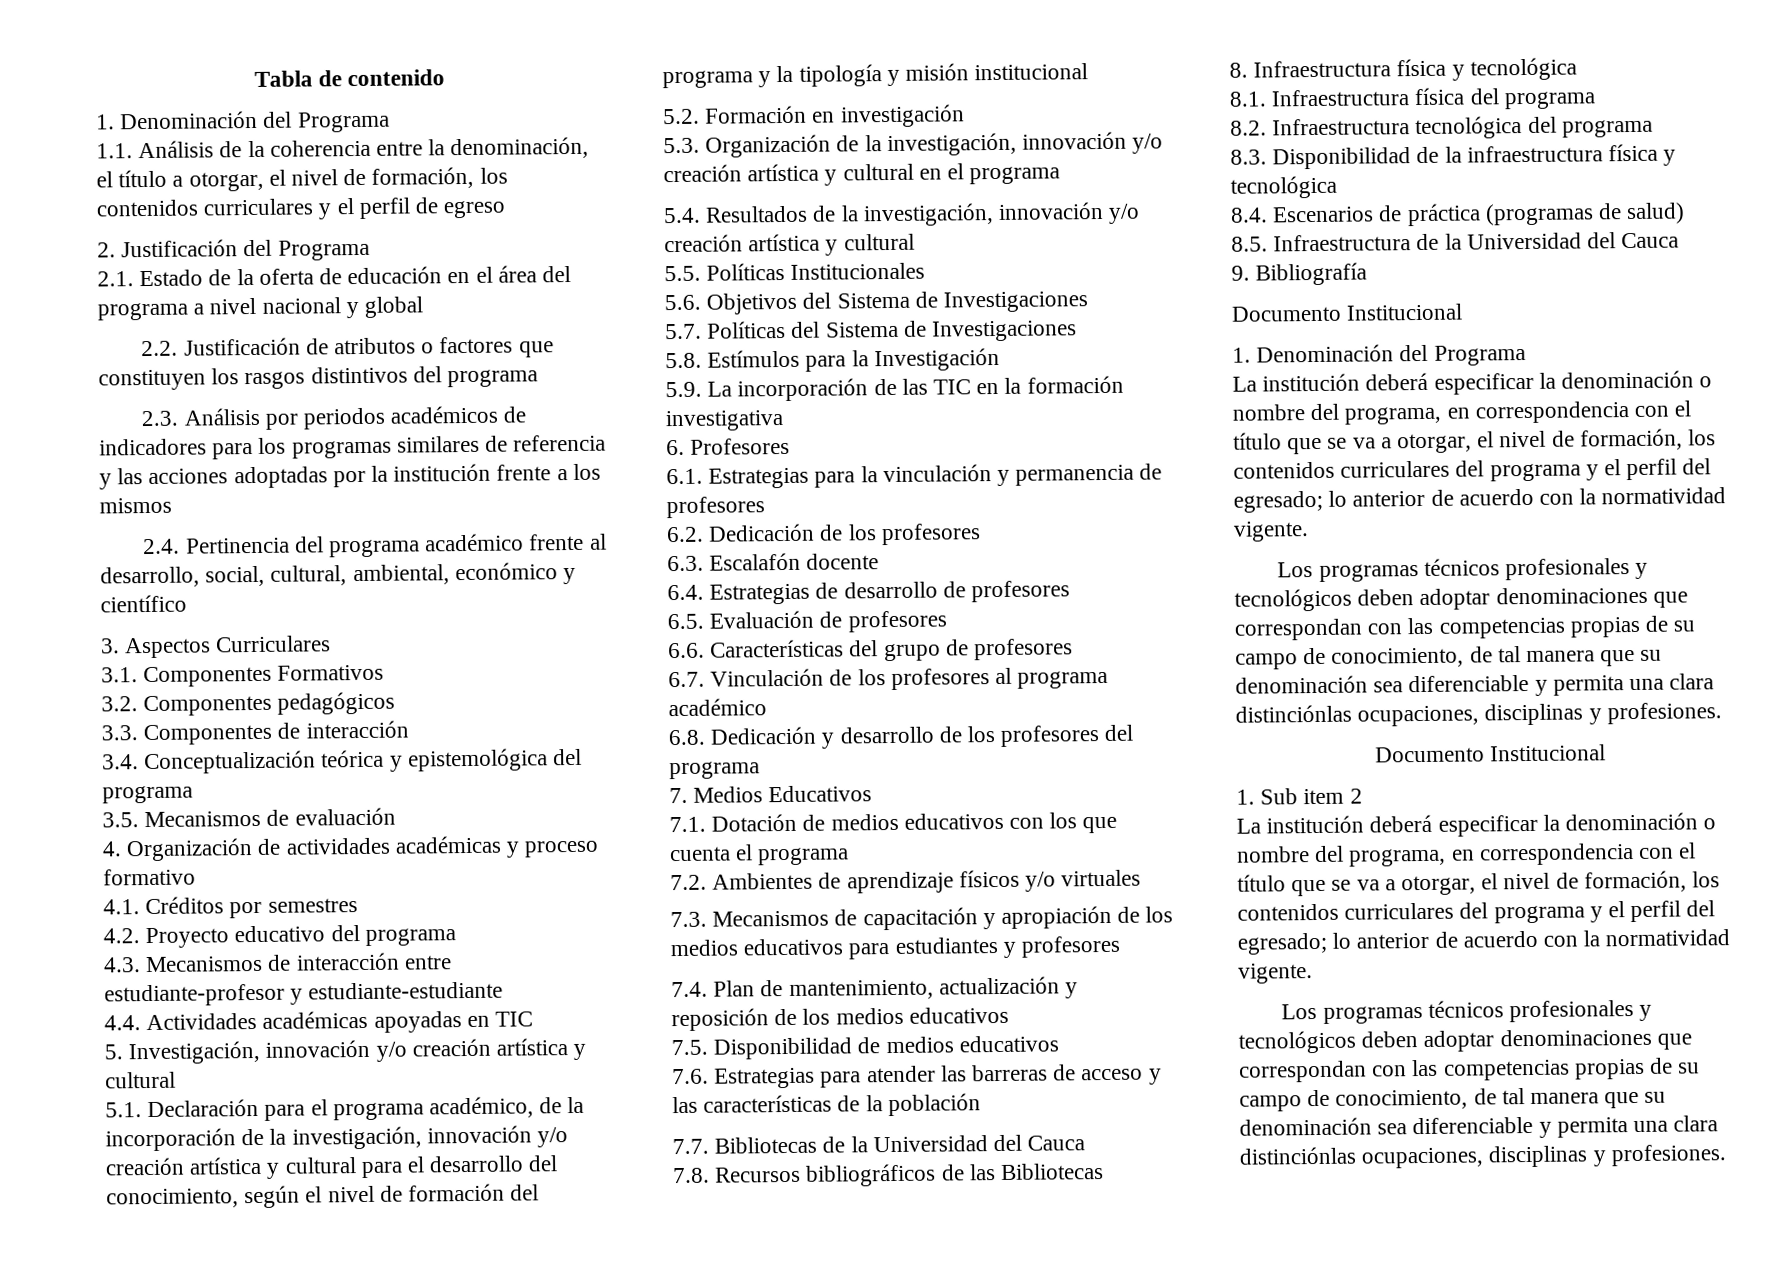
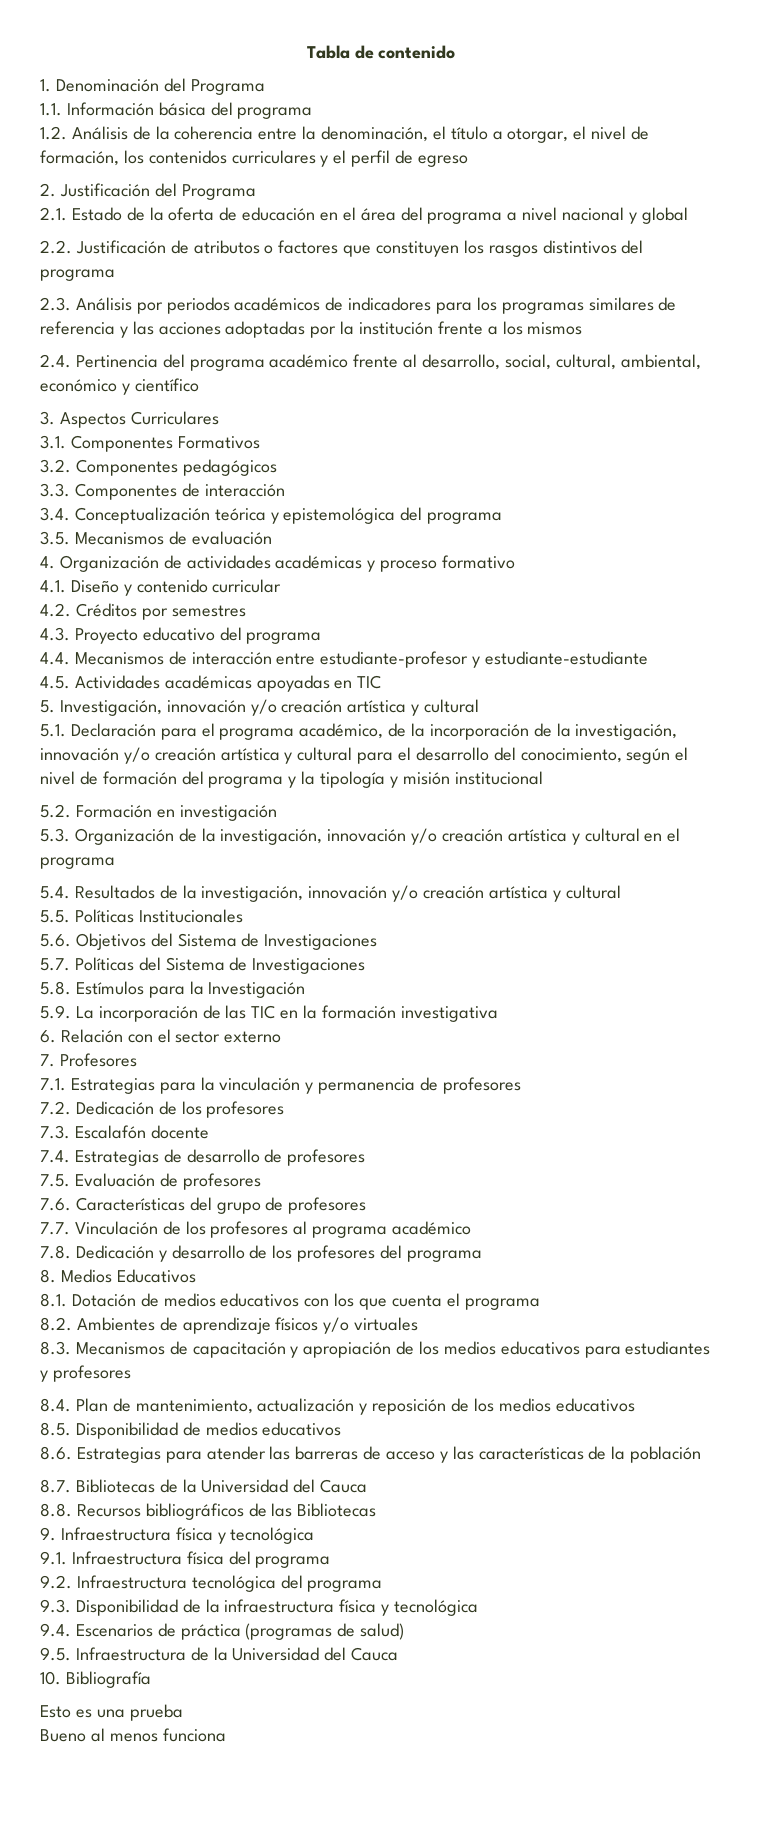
- 1.1. Análisis de la coherencia entre la denominación, el título a otorgar, el nivel de formación, los contenidos curriculares y el perfil de egreso
+ 1.1. Información básica del programa
+ 1.2. Análisis de la coherencia entre la denominación, el título a otorgar, el nivel de formación, los contenidos curriculares y el perfil de egreso
- 4.1. Créditos por semestres
+ 4.1. Diseño y contenido curricular
+ 4.2. Créditos por semestres
- 4.2. Proyecto educativo del programa
+ 4.3. Proyecto educativo del programa
- 4.3. Mecanismos de interacción entre estudiante-profesor y estudiante-estudiante
+ 4.4. Mecanismos de interacción entre estudiante-profesor y estudiante-estudiante
- 4.4. Actividades académicas apoyadas en TIC
+ 4.5. Actividades académicas apoyadas en TIC
- 6. Profesores
+ 6. Relación con el sector externo
+ 7. Profesores
- 6.1. Estrategias para la vinculación y permanencia de profesores
+ 7.1. Estrategias para la vinculación y permanencia de profesores
- 6.2. Dedicación de los profesores
+ 7.2. Dedicación de los profesores
- 6.3. Escalafón docente
+ 7.3. Escalafón docente
- 6.4. Estrategias de desarrollo de profesores
+ 7.4. Estrategias de desarrollo de profesores
- 6.5. Evaluación de profesores
+ 7.5. Evaluación de profesores
- 6.6. Características del grupo de profesores
+ 7.6. Características del grupo de profesores
- 6.7. Vinculación de los profesores al programa académico
+ 7.7. Vinculación de los profesores al programa académico
- 6.8. Dedicación y desarrollo de los profesores del programa
+ 7.8. Dedicación y desarrollo de los profesores del programa
- 7. Medios Educativos
+ 8. Medios Educativos
- 7.1. Dotación de medios educativos con los que cuenta el programa
+ 8.1. Dotación de medios educativos con los que cuenta el programa
- 7.2. Ambientes de aprendizaje físicos y/o virtuales
+ 8.2. Ambientes de aprendizaje físicos y/o virtuales
- 7.3. Mecanismos de capacitación y apropiación de los medios educativos para estudiantes y profesores
+ 8.3. Mecanismos de capacitación y apropiación de los medios educativos para estudiantes y profesores
- 7.4. Plan de mantenimiento, actualización y reposición de los medios educativos
+ 8.4. Plan de mantenimiento, actualización y reposición de los medios educativos
- 7.5. Disponibilidad de medios educativos
+ 8.5. Disponibilidad de medios educativos
- 7.6. Estrategias para atender las barreras de acceso y las características de la población
+ 8.6. Estrategias para atender las barreras de acceso y las características de la población
- 7.7. Bibliotecas de la Universidad del Cauca
+ 8.7. Bibliotecas de la Universidad del Cauca
- 7.8. Recursos bibliográficos de las Bibliotecas
+ 8.8. Recursos bibliográficos de las Bibliotecas
- 8. Infraestructura física y tecnológica
+ 9. Infraestructura física y tecnológica
- 8.1. Infraestructura física del programa
+ 9.1. Infraestructura física del programa
- 8.2. Infraestructura tecnológica del programa
+ 9.2. Infraestructura tecnológica del programa
- 8.3. Disponibilidad de la infraestructura física y tecnológica
+ 9.3. Disponibilidad de la infraestructura física y tecnológica
- 8.4. Escenarios de práctica (programas de salud)
+ 9.4. Escenarios de práctica (programas de salud)
- 8.5. Infraestructura de la Universidad del Cauca
+ 9.5. Infraestructura de la Universidad del Cauca
- 9. Bibliografía
- Documento Institucional
- 1. Denominación del Programa
- La institución deberá especificar la denominación o nombre del programa, en correspondencia con el título que se va a otorgar, el nivel de formación, los contenidos curriculares del programa y el perfil del egresado; lo anterior de acuerdo con la normatividad vigente.
- Los programas técnicos profesionales y tecnológicos deben adoptar denominaciones que correspondan con las competencias propias de su campo de conocimiento, de tal manera que su denominación sea diferenciable y permita una clara distinciónlas ocupaciones, disciplinas y profesiones.
- Documento Institucional
- 1. Sub item 2
- La institución deberá especificar la denominación o nombre del programa, en correspondencia con el título que se va a otorgar, el nivel de formación, los contenidos curriculares del programa y el perfil del egresado; lo anterior de acuerdo con la normatividad vigente.
- Los programas técnicos profesionales y tecnológicos deben adoptar denominaciones que correspondan con las competencias propias de su campo de conocimiento, de tal manera que su denominación sea diferenciable y permita una clara distinciónlas ocupaciones, disciplinas y profesiones.
+ 10. Bibliografía
+ Esto es una prueba
+ Bueno al menos funciona

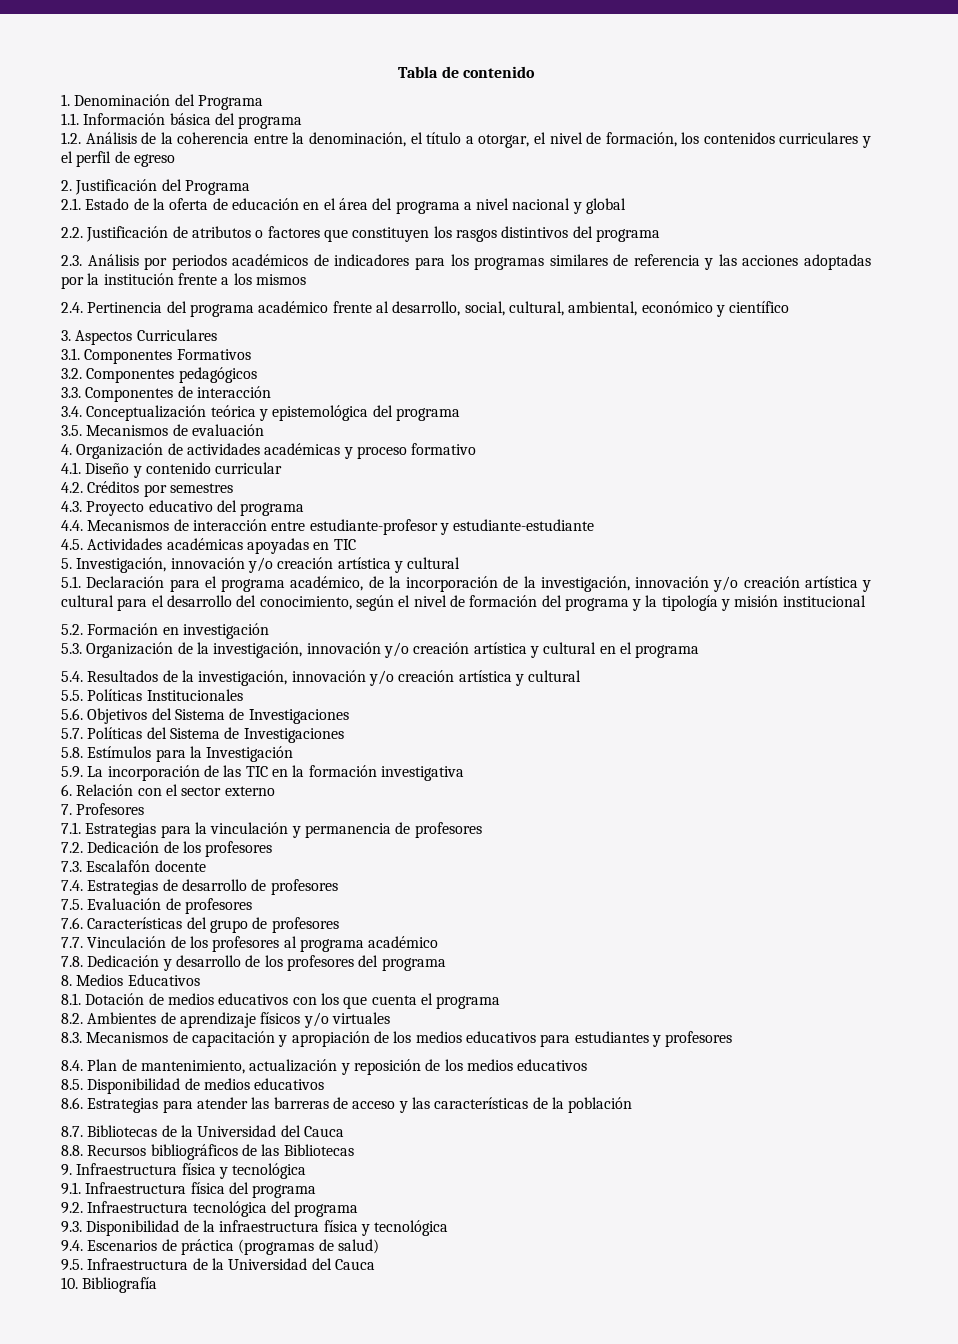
- Esto es una prueba
- Bueno al menos funciona

